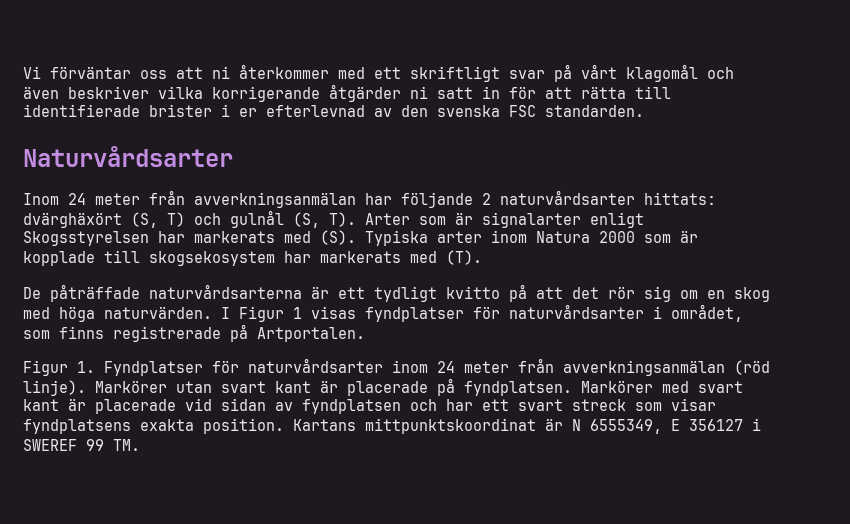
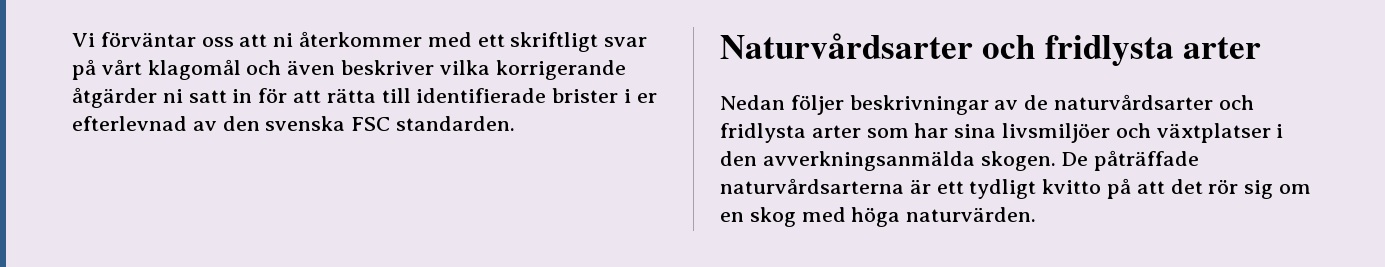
- Naturvårdsarter
- Inom 24 meter från avverkningsanmälan har följande 2 naturvårdsarter hittats: dvärghäxört (S, T) och gulnål (S, T). Arter som är signalarter enligt Skogsstyrelsen har markerats med (S). Typiska arter inom Natura 2000 som är kopplade till skogsekosystem har markerats med (T).
- De påträffade naturvårdsarterna är ett tydligt kvitto på att det rör sig om en skog med höga naturvärden. I Figur 1 visas fyndplatser för naturvårdsarter i området, som finns registrerade på Artportalen.
- Figur 1. Fyndplatser för naturvårdsarter inom 24 meter från avverkningsanmälan (röd linje). Markörer utan svart kant är placerade på fyndplatsen. Markörer med svart kant är placerade vid sidan av fyndplatsen och har ett svart streck som visar fyndplatsens exakta position. Kartans mittpunktskoordinat är N 6555349, E 356127 i SWEREF 99 TM.
+ Naturvårdsarter och fridlysta arter
+ Nedan följer beskrivningar av de naturvårdsarter och fridlysta arter som har sina livsmiljöer och växtplatser i den avverkningsanmälda skogen. De påträffade naturvårdsarterna är ett tydligt kvitto på att det rör sig om en skog med höga naturvärden.

